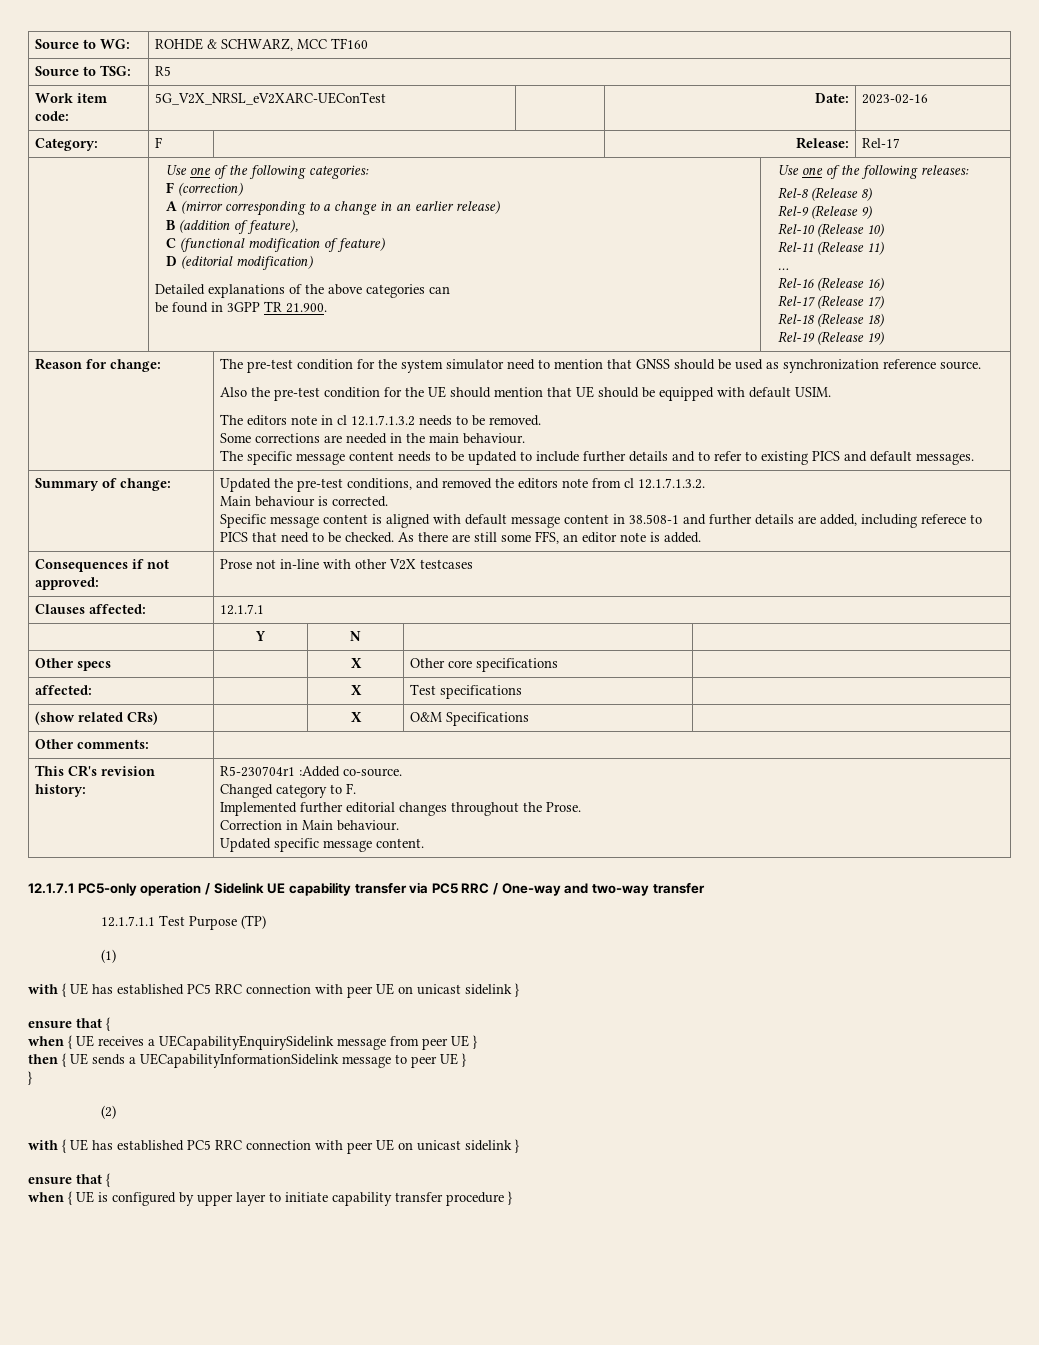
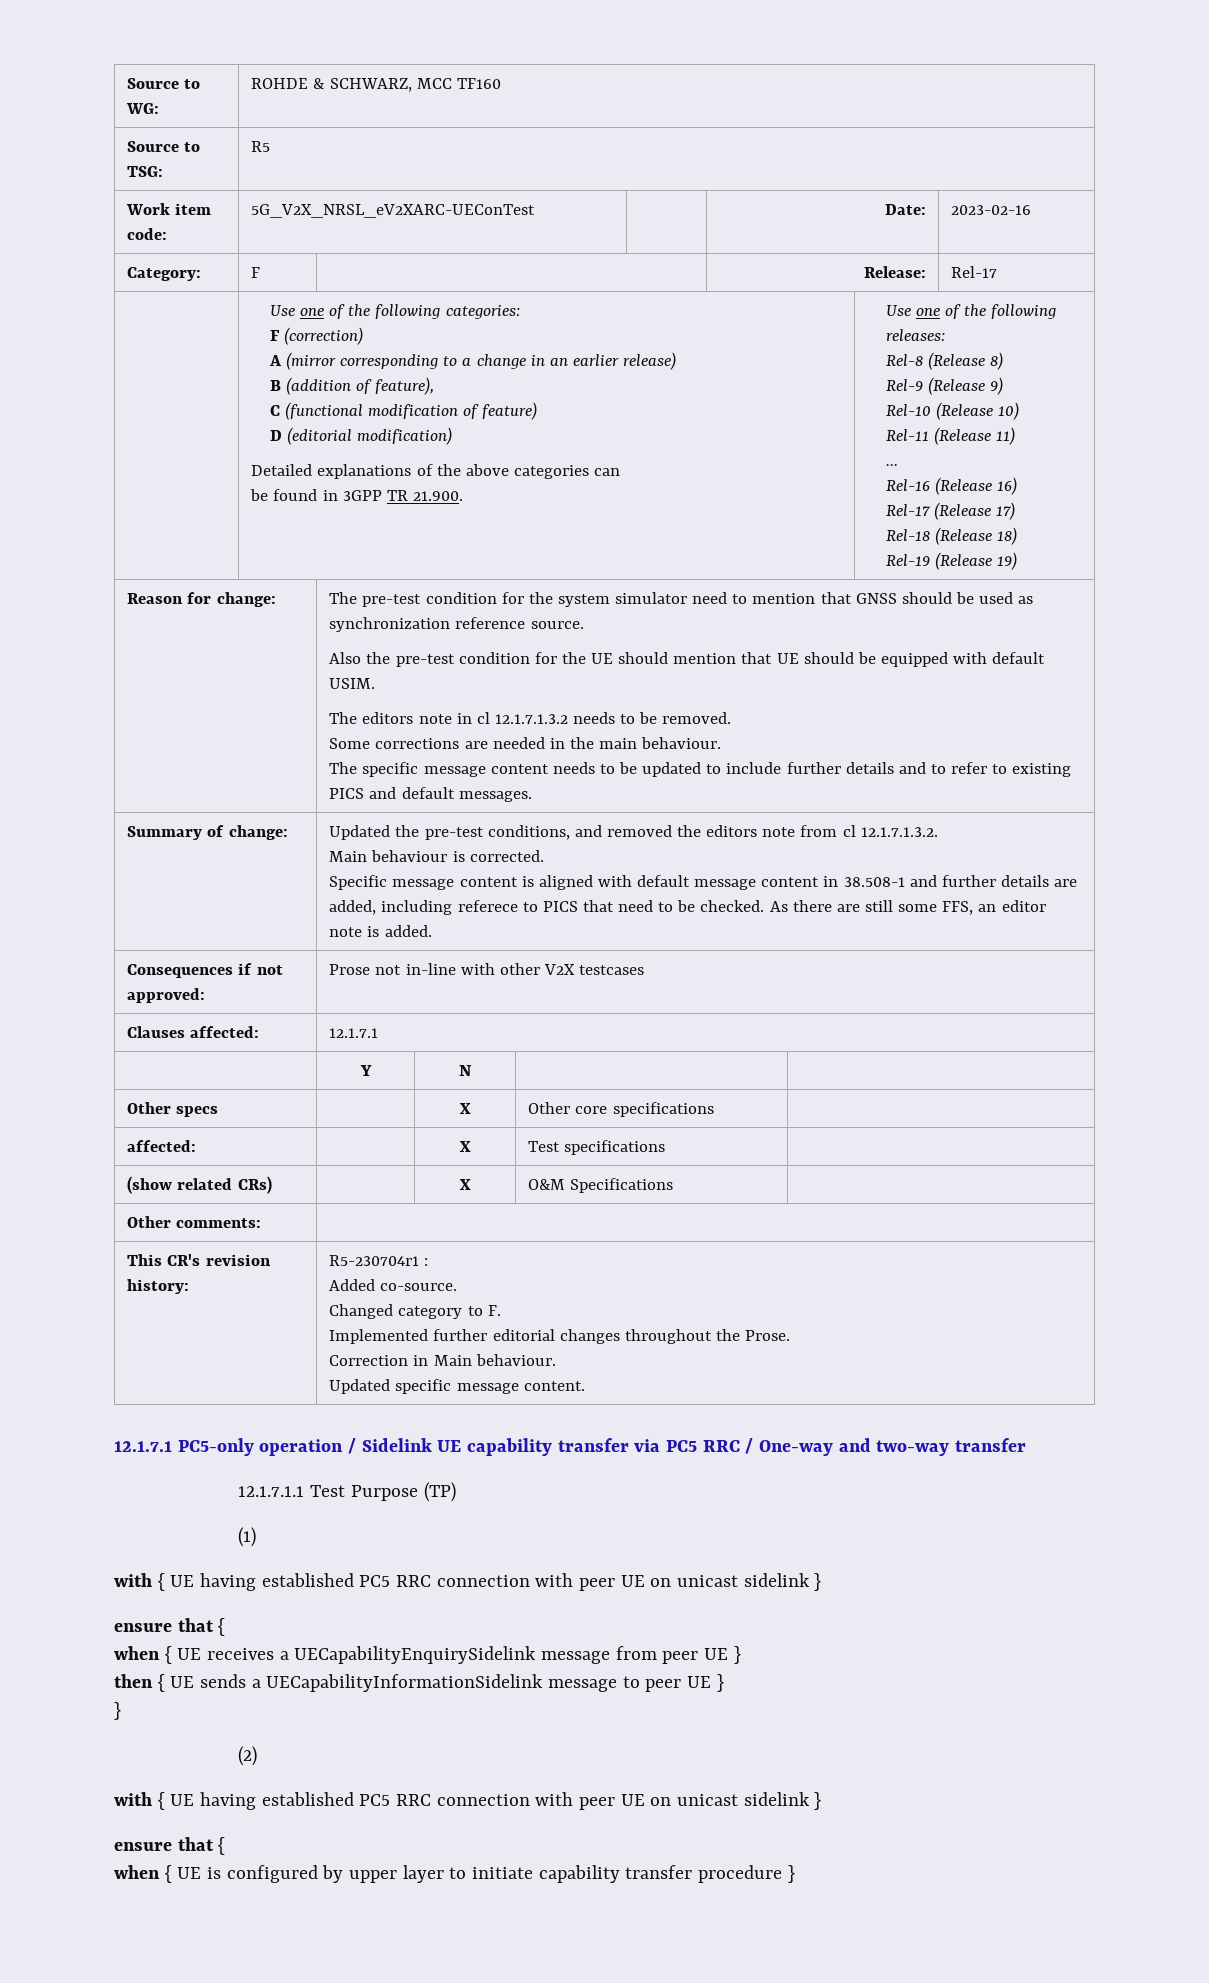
- This CR's revision history: | R5-230704r1 :Added co-source.
+ This CR's revision history: | R5-230704r1 :
+ Added co-source.
  (1)
- with { UE has established PC5 RRC connection with peer UE on unicast sidelink }
+ with { UE having established PC5 RRC connection with peer UE on unicast sidelink }
  (2)
- with { UE has established PC5 RRC connection with peer UE on unicast sidelink }
+ with { UE having established PC5 RRC connection with peer UE on unicast sidelink }

